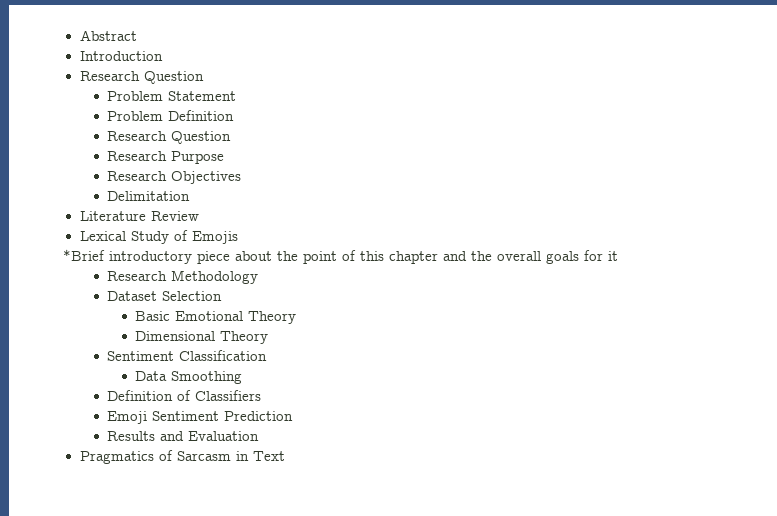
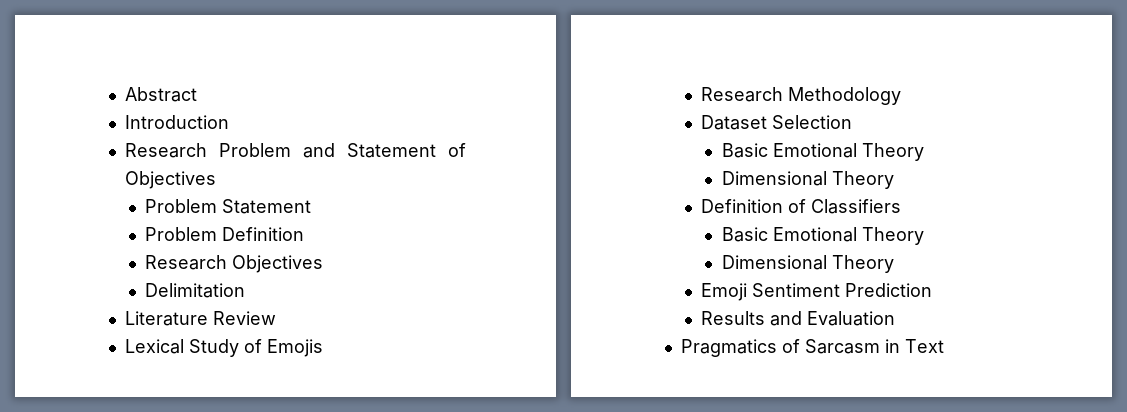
  Introduction
- Research Question
+ Research Problem and Statement of Objectives
  Problem Definition
- Research Question
- Research Purpose
- *Brief introductory piece about the point of this chapter and the overall goals for it
- Sentiment Classification
- Data Smoothing
  Definition of Classifiers
+ Basic Emotional Theory
+ Dimensional Theory

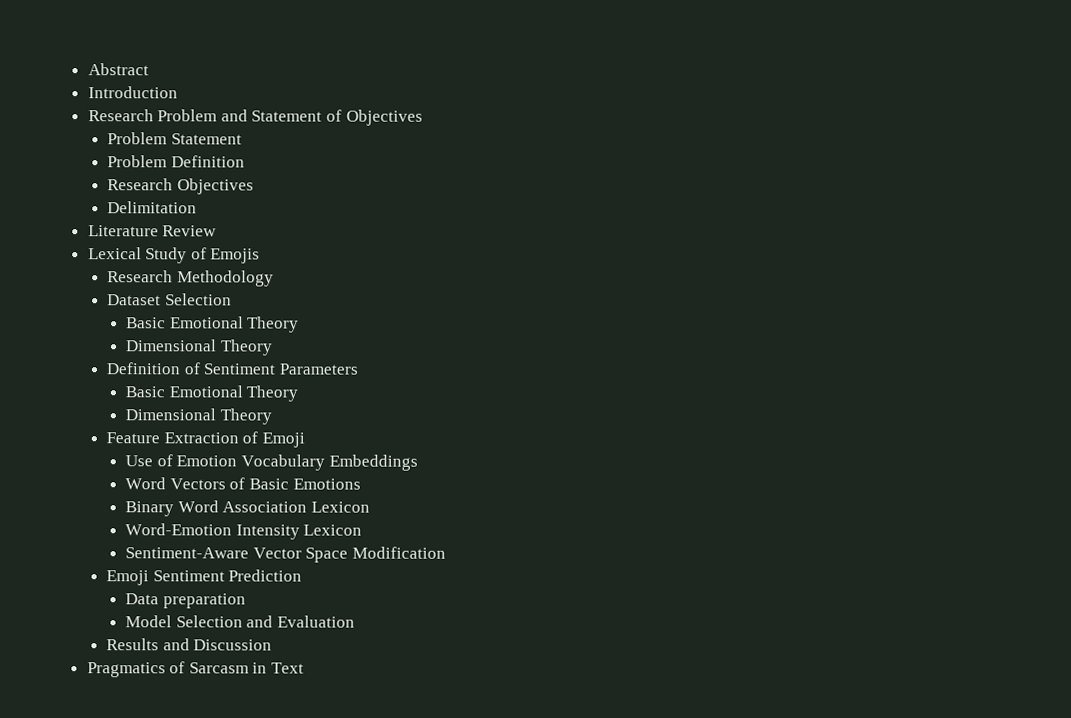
- Definition of Classifiers
+ Definition of Sentiment Parameters
  Basic Emotional Theory
  Dimensional Theory
+ Feature Extraction of Emoji
+ Use of Emotion Vocabulary Embeddings
+ Word Vectors of Basic Emotions
+ Binary Word Association Lexicon
+ Word-Emotion Intensity Lexicon
+ Sentiment-Aware Vector Space Modification
  Emoji Sentiment Prediction
+ Data preparation
+ Model Selection and Evaluation
- Results and Evaluation
+ Results and Discussion

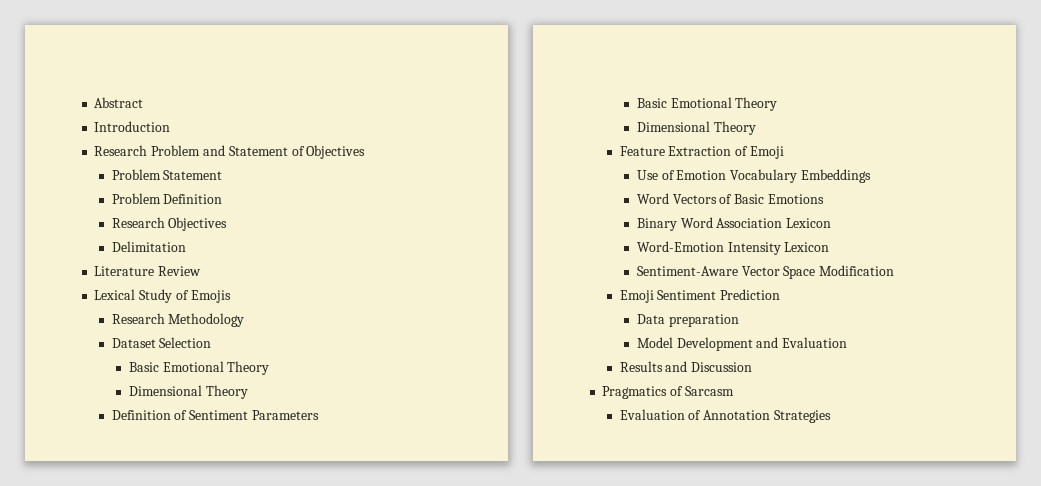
- Model Selection and Evaluation
+ Model Development and Evaluation
- Pragmatics of Sarcasm in Text
+ Pragmatics of Sarcasm
+ Evaluation of Annotation Strategies

